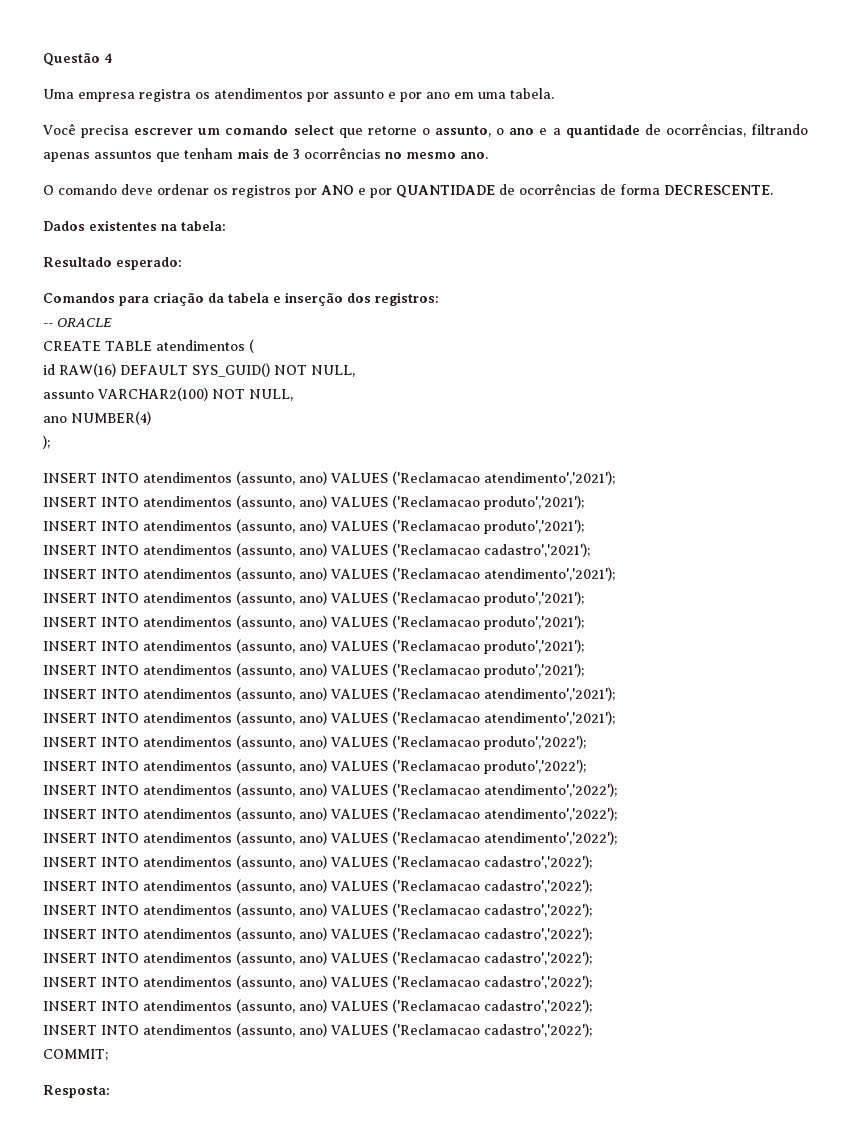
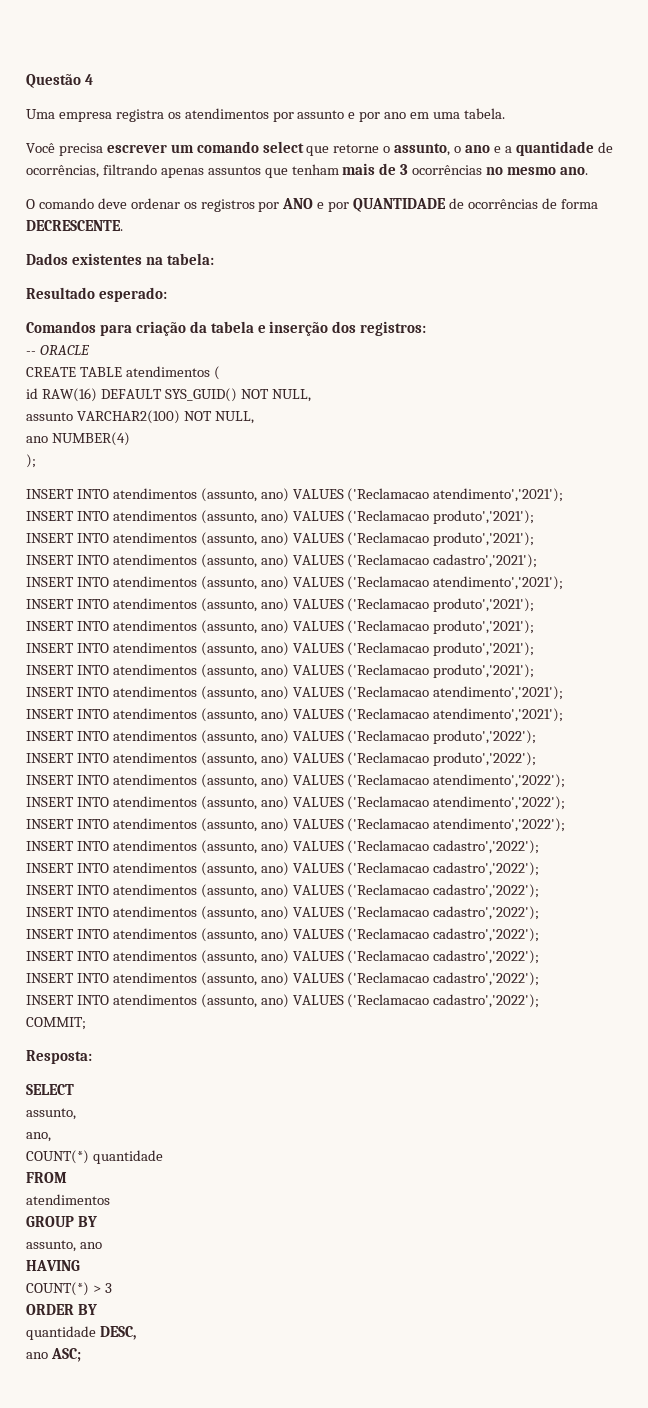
+ SELECT
+ assunto,
+ ano,
+ COUNT(*) quantidade
+ FROM
+ atendimentos
+ GROUP BY
+ assunto, ano
+ HAVING
+ COUNT(*) > 3
+ ORDER BY
+ quantidade DESC,
+ ano ASC;

